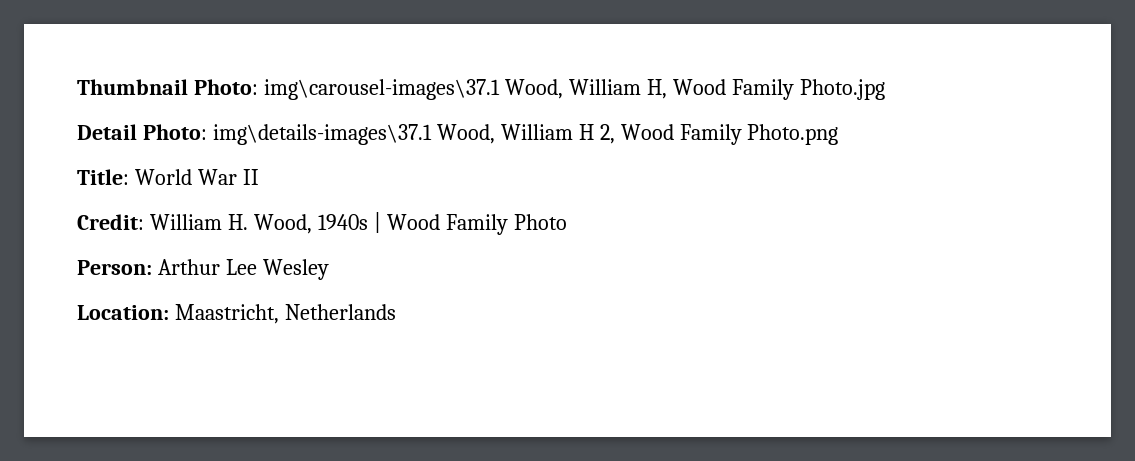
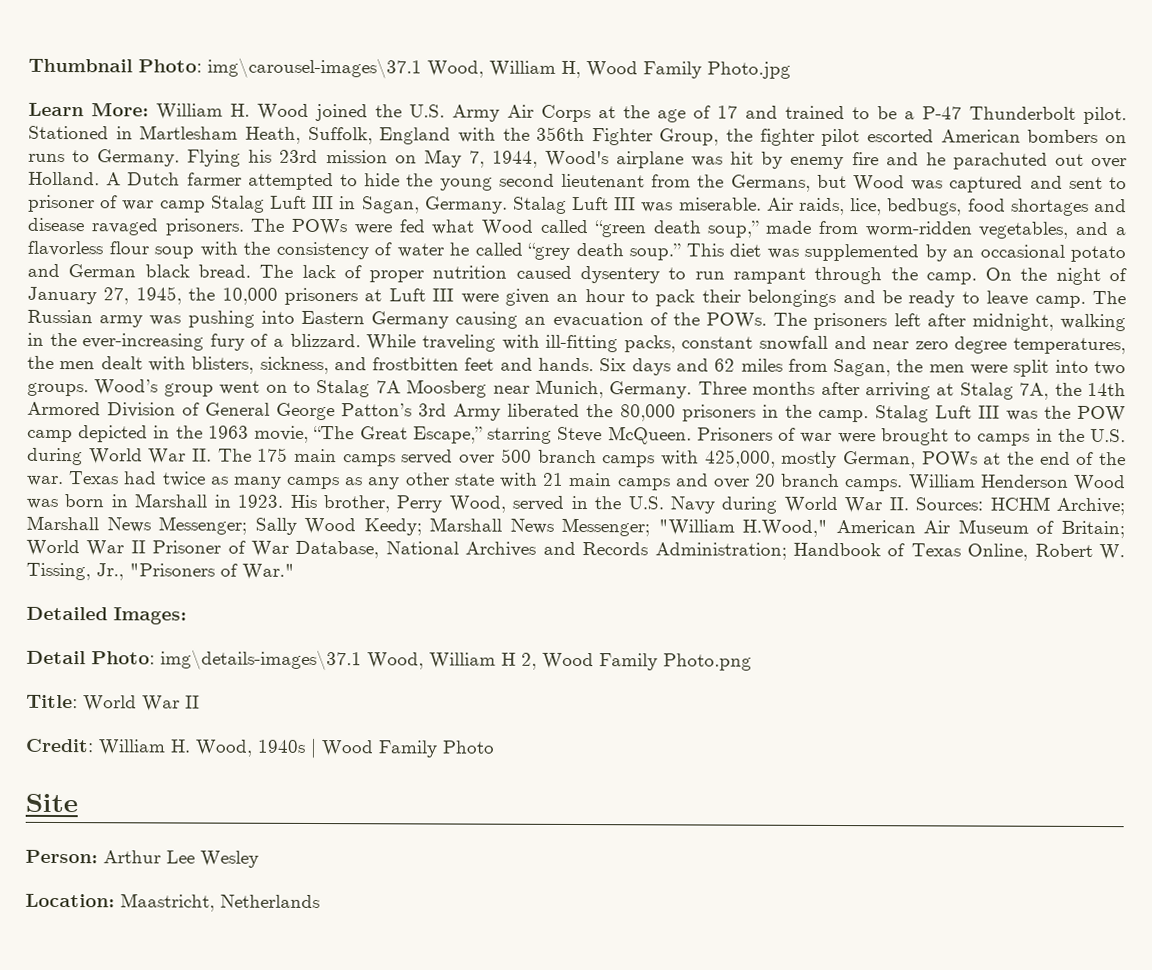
+ Learn More: William H. Wood joined the U.S. Army Air Corps at the age of 17 and trained to be a P-47 Thunderbolt pilot. Stationed in Martlesham Heath, Suffolk, England with the 356th Fighter Group, the fighter pilot escorted American bombers on runs to Germany. Flying his 23rd mission on May 7, 1944, Wood's airplane was hit by enemy fire and he parachuted out over Holland. A Dutch farmer attempted to hide the young second lieutenant from the Germans, but Wood was captured and sent to prisoner of war camp Stalag Luft III in Sagan, Germany. Stalag Luft III was miserable. Air raids, lice, bedbugs, food shortages and disease ravaged prisoners. The POWs were fed what Wood called “green death soup,” made from worm-ridden vegetables, and a flavorless flour soup with the consistency of water he called “grey death soup.” This diet was supplemented by an occasional potato and German black bread. The lack of proper nutrition caused dysentery to run rampant through the camp. On the night of January 27, 1945, the 10,000 prisoners at Luft III were given an hour to pack their belongings and be ready to leave camp. The Russian army was pushing into Eastern Germany causing an evacuation of the POWs. The prisoners left after midnight, walking in the ever-increasing fury of a blizzard. While traveling with ill-fitting packs, constant snowfall and near zero degree temperatures, the men dealt with blisters, sickness, and frostbitten feet and hands. Six days and 62 miles from Sagan, the men were split into two groups. Wood’s group went on to Stalag 7A Moosberg near Munich, Germany. Three months after arriving at Stalag 7A, the 14th Armored Division of General George Patton’s 3rd Army liberated the 80,000 prisoners in the camp. Stalag Luft III was the POW camp depicted in the 1963 movie, “The Great Escape,” starring Steve McQueen. Prisoners of war were brought to camps in the U.S. during World War II. The 175 main camps served over 500 branch camps with 425,000, mostly German, POWs at the end of the war. Texas had twice as many camps as any other state with 21 main camps and over 20 branch camps. William Henderson Wood was born in Marshall in 1923. His brother, Perry Wood, served in the U.S. Navy during World War II. Sources: HCHM Archive; Marshall News Messenger; Sally Wood Keedy; Marshall News Messenger; "William H.Wood," American Air Museum of Britain; World War II Prisoner of War Database, National Archives and Records Administration; Handbook of Texas Online, Robert W. Tissing, Jr., "Prisoners of War."
+ Detailed Images:
+ Site

